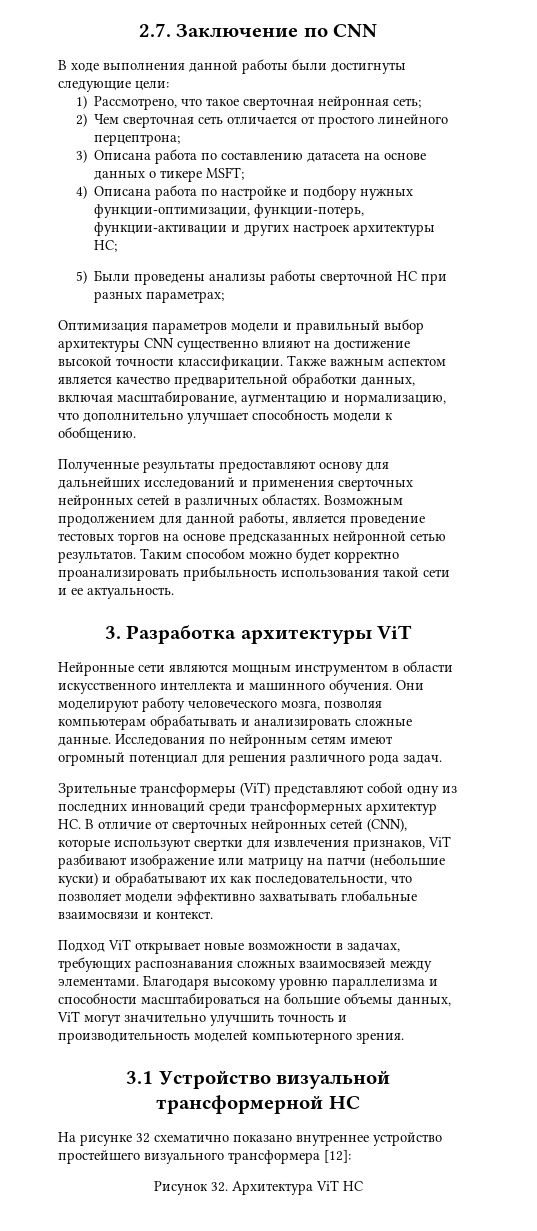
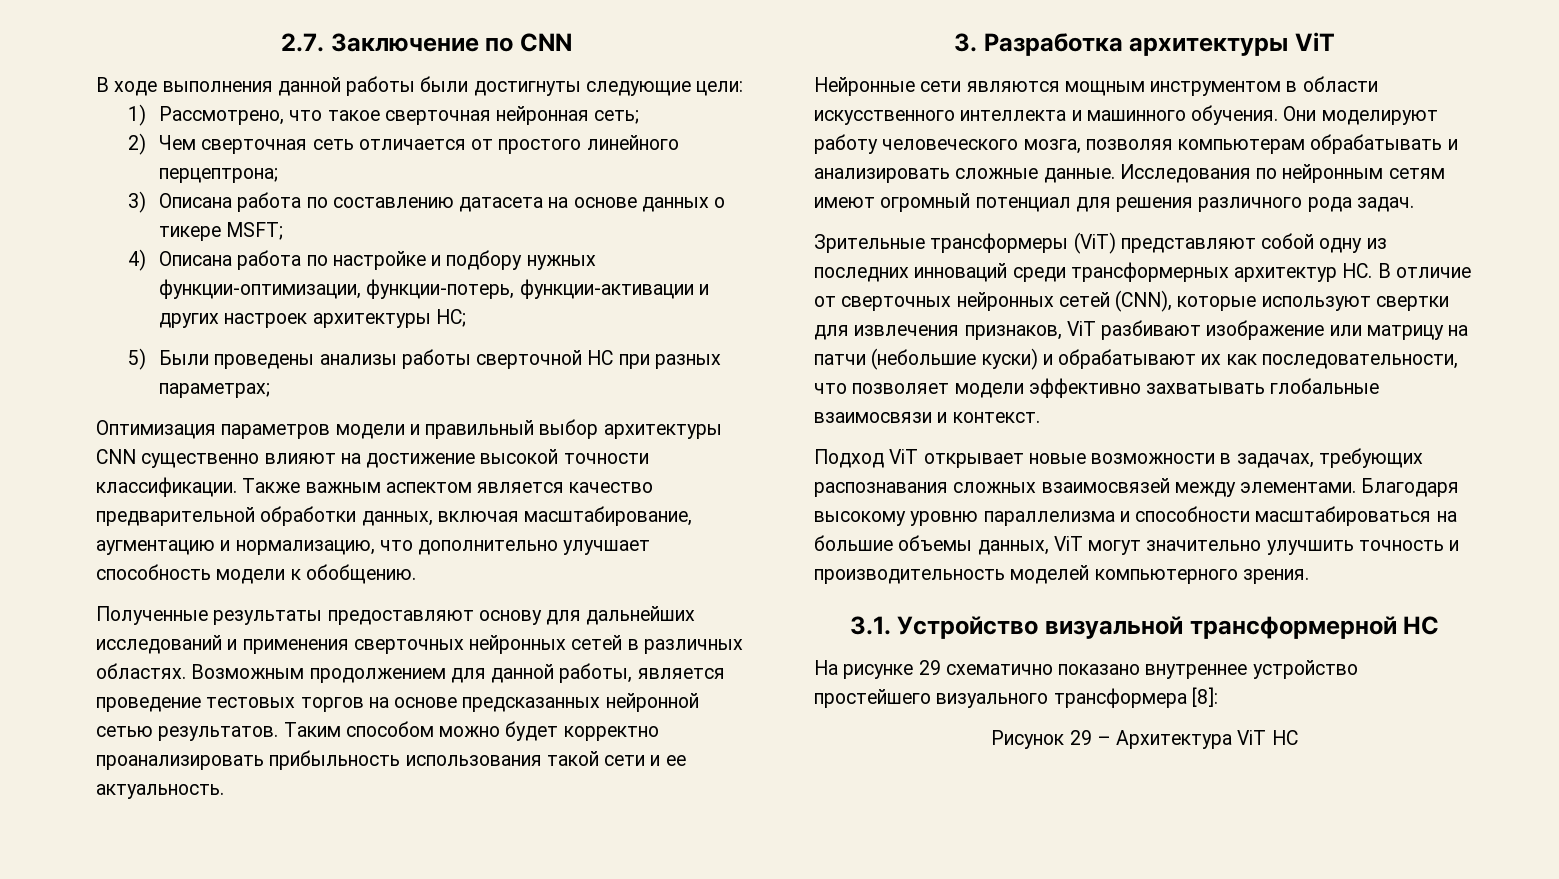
- 3.1 Устройство визуальной трансформерной НС
+ 3.1. Устройство визуальной трансформерной НС
- На рисунке 32 схематично показано внутреннее устройство простейшего визуального трансформера [12]:
+ На рисунке 29 схематично показано внутреннее устройство простейшего визуального трансформера [8]:
- Рисунок 32. Архитектура ViT НС
+ Рисунок 29 – Архитектура ViT НС

